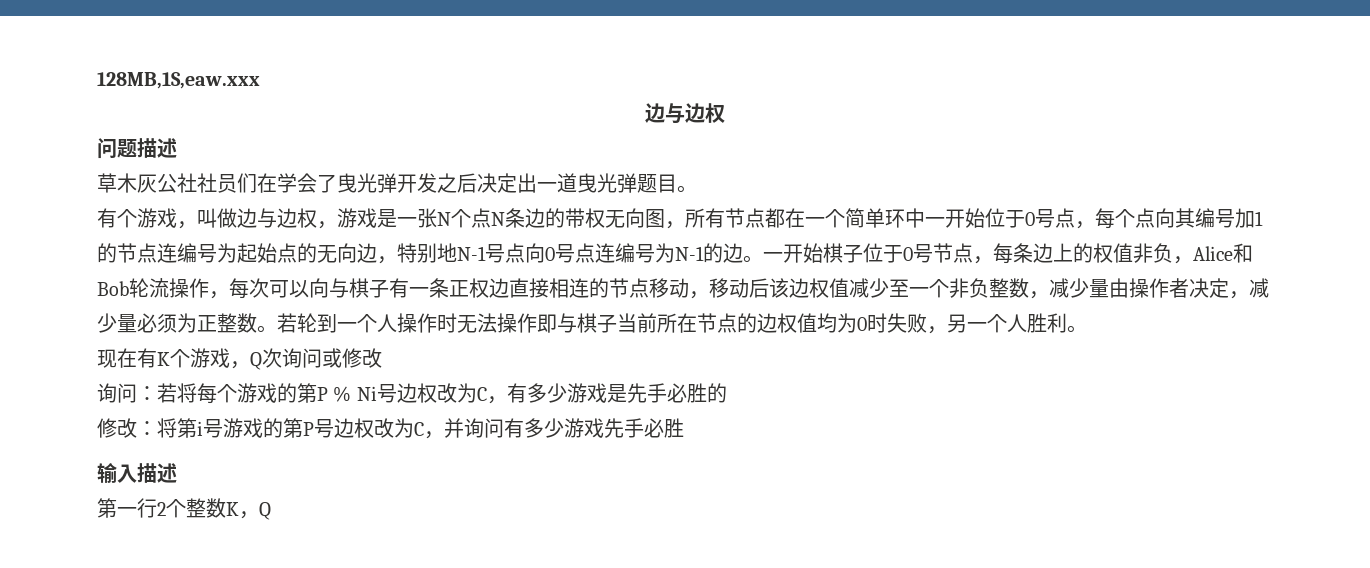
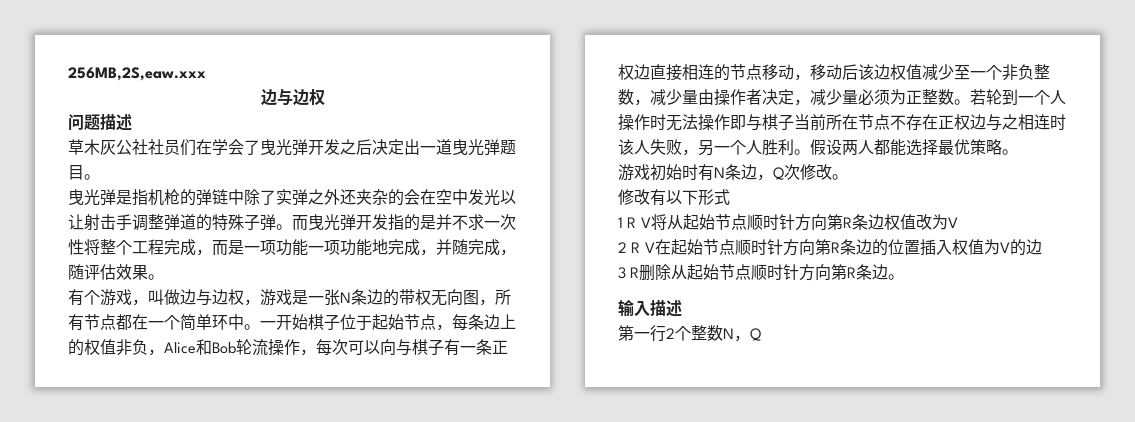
- 128MB,1S,eaw.xxx
+ 256MB,2S,eaw.xxx
+ 曳光弹是指机枪的弹链中除了实弹之外还夹杂的会在空中发光以让射击手调整弹道的特殊子弹。而曳光弹开发指的是并不求一次性将整个工程完成，而是一项功能一项功能地完成，并随完成，随评估效果。
- 有个游戏，叫做边与边权，游戏是一张N个点N条边的带权无向图，所有节点都在一个简单环中一开始位于0号点，每个点向其编号加1的节点连编号为起始点的无向边，特别地N-1号点向0号点连编号为N-1的边。
+ 有个游戏，叫做边与边权，游戏是一张N条边的带权无向图，所有节点都在一个简单环中。
- 一开始棋子位于0号节点，每条边上的权值非负，Alice和Bob轮流操作，每次可以向与棋子有一条正权边直接相连的节点移动，移动后该边权值减少至一个非负整数，减少量由操作者决定，减少量必须为正整数。
+ 一开始棋子位于起始节点，每条边上的权值非负，Alice和Bob轮流操作，每次可以向与棋子有一条正权边直接相连的节点移动，移动后该边权值减少至一个非负整数，减少量由操作者决定，减少量必须为正整数。
- 若轮到一个人操作时无法操作即与棋子当前所在节点的边权值均为0时失败，另一个人胜利。
- 现在有K个游戏，Q次询问或修改
- 询问：若将每个游戏的第P % Ni号边权改为C，有多少游戏是先手必胜的
- 修改：将第i号游戏的第P号边权改为C，并询问有多少游戏先手必胜
+ 若轮到一个人操作时无法操作即与棋子当前所在节点不存在正权边与之相连时该人失败，另一个人胜利。假设两人都能选择最优策略。
+ 游戏初始时有N条边，Q次修改。
+ 修改有以下形式
+ 1 R V将从起始节点顺时针方向第R条边权值改为V
+ 2 R V在起始节点顺时针方向第R条边的位置插入权值为V的边
+ 3 R删除从起始节点顺时针方向第R条边。
- 第一行2个整数K，Q
+ 第一行2个整数N，Q

